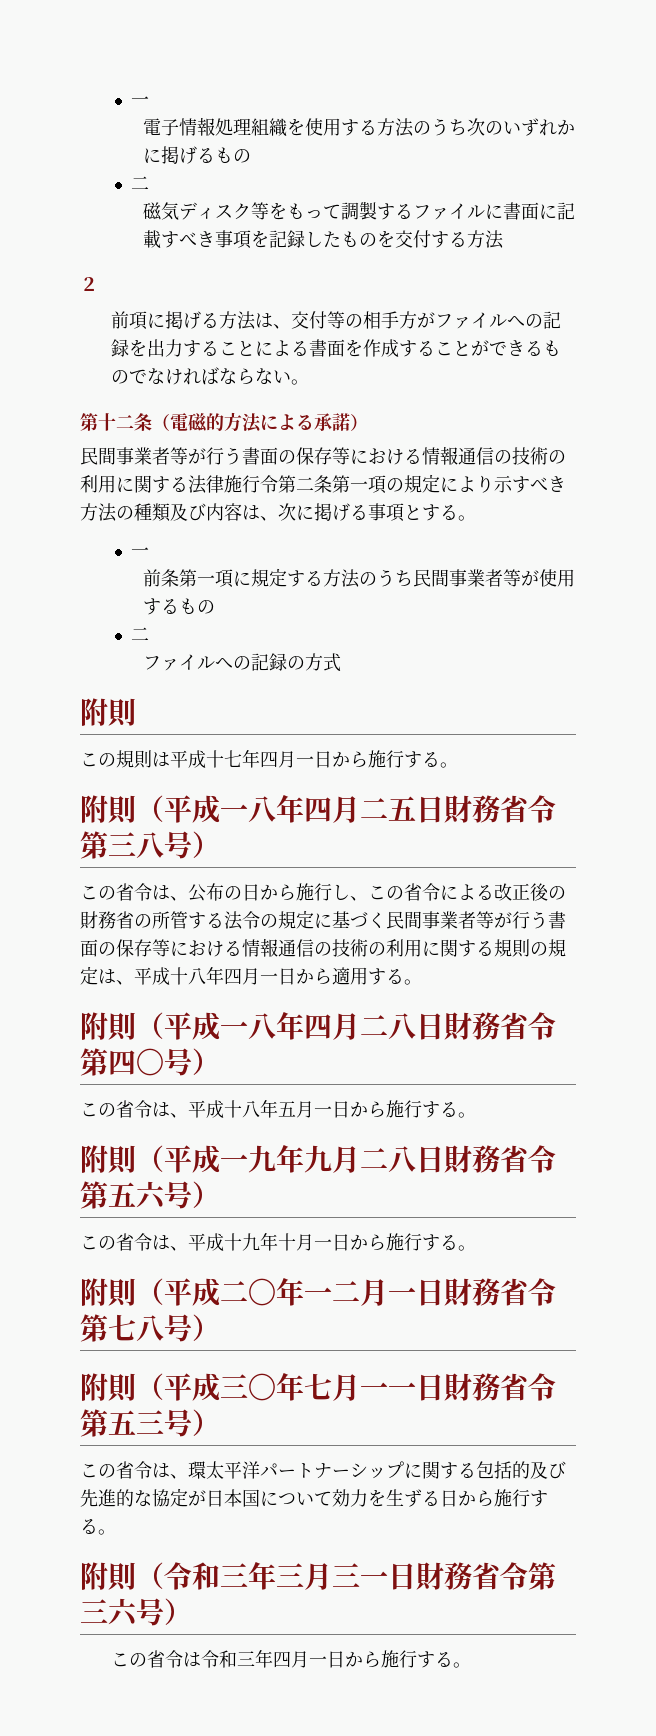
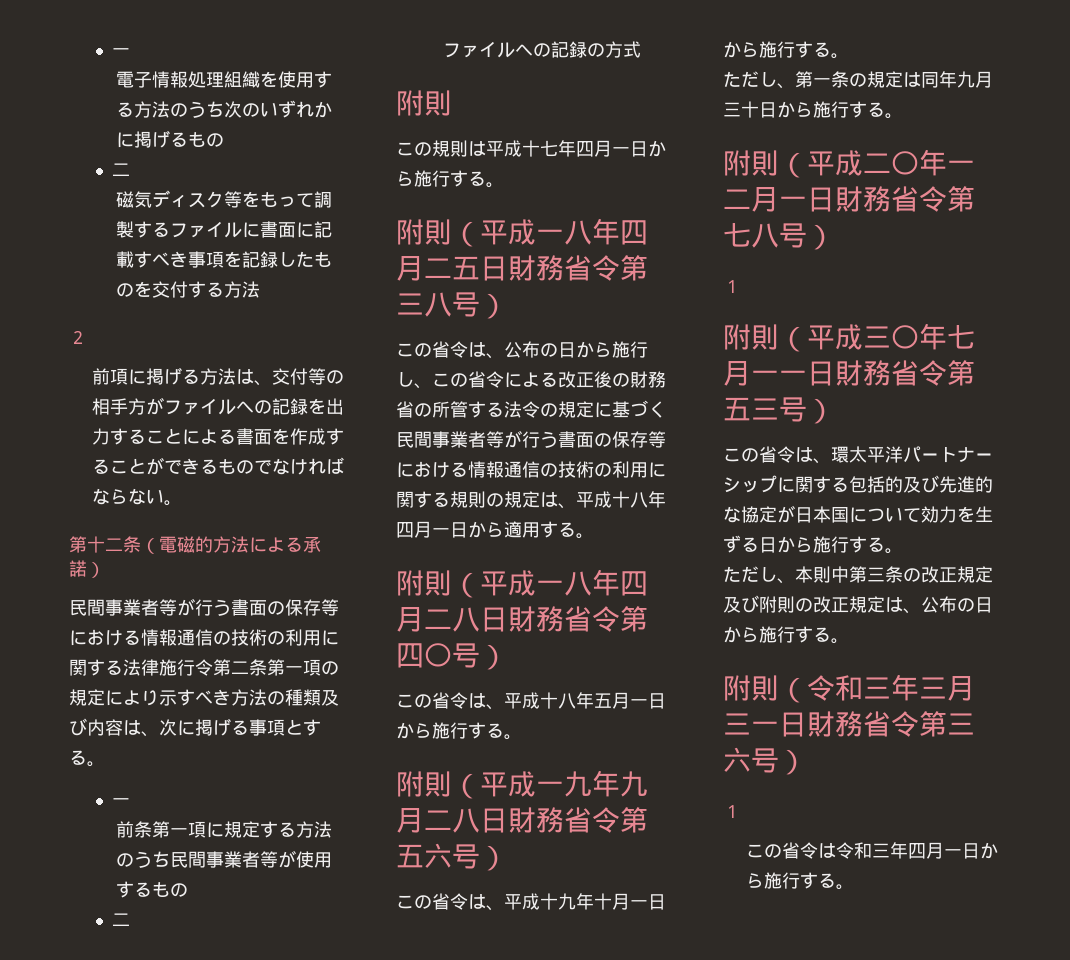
+ ただし、第一条の規定は同年九月三十日から施行する。
  附則（平成二〇年一二月一日財務省令第七八号）
+ １
+ ただし、本則中第三条の改正規定及び附則の改正規定は、公布の日から施行する。
  附則（令和三年三月三一日財務省令第三六号）
+ １

